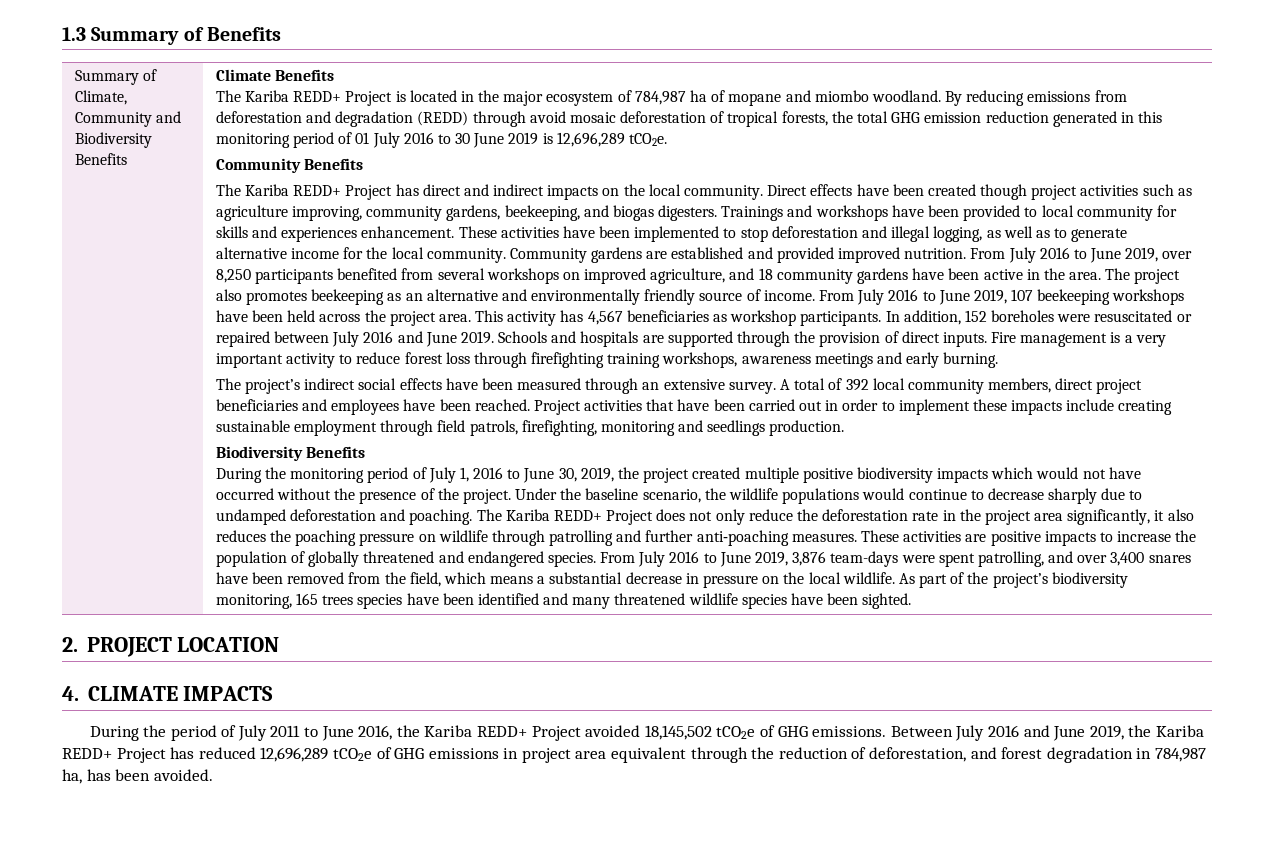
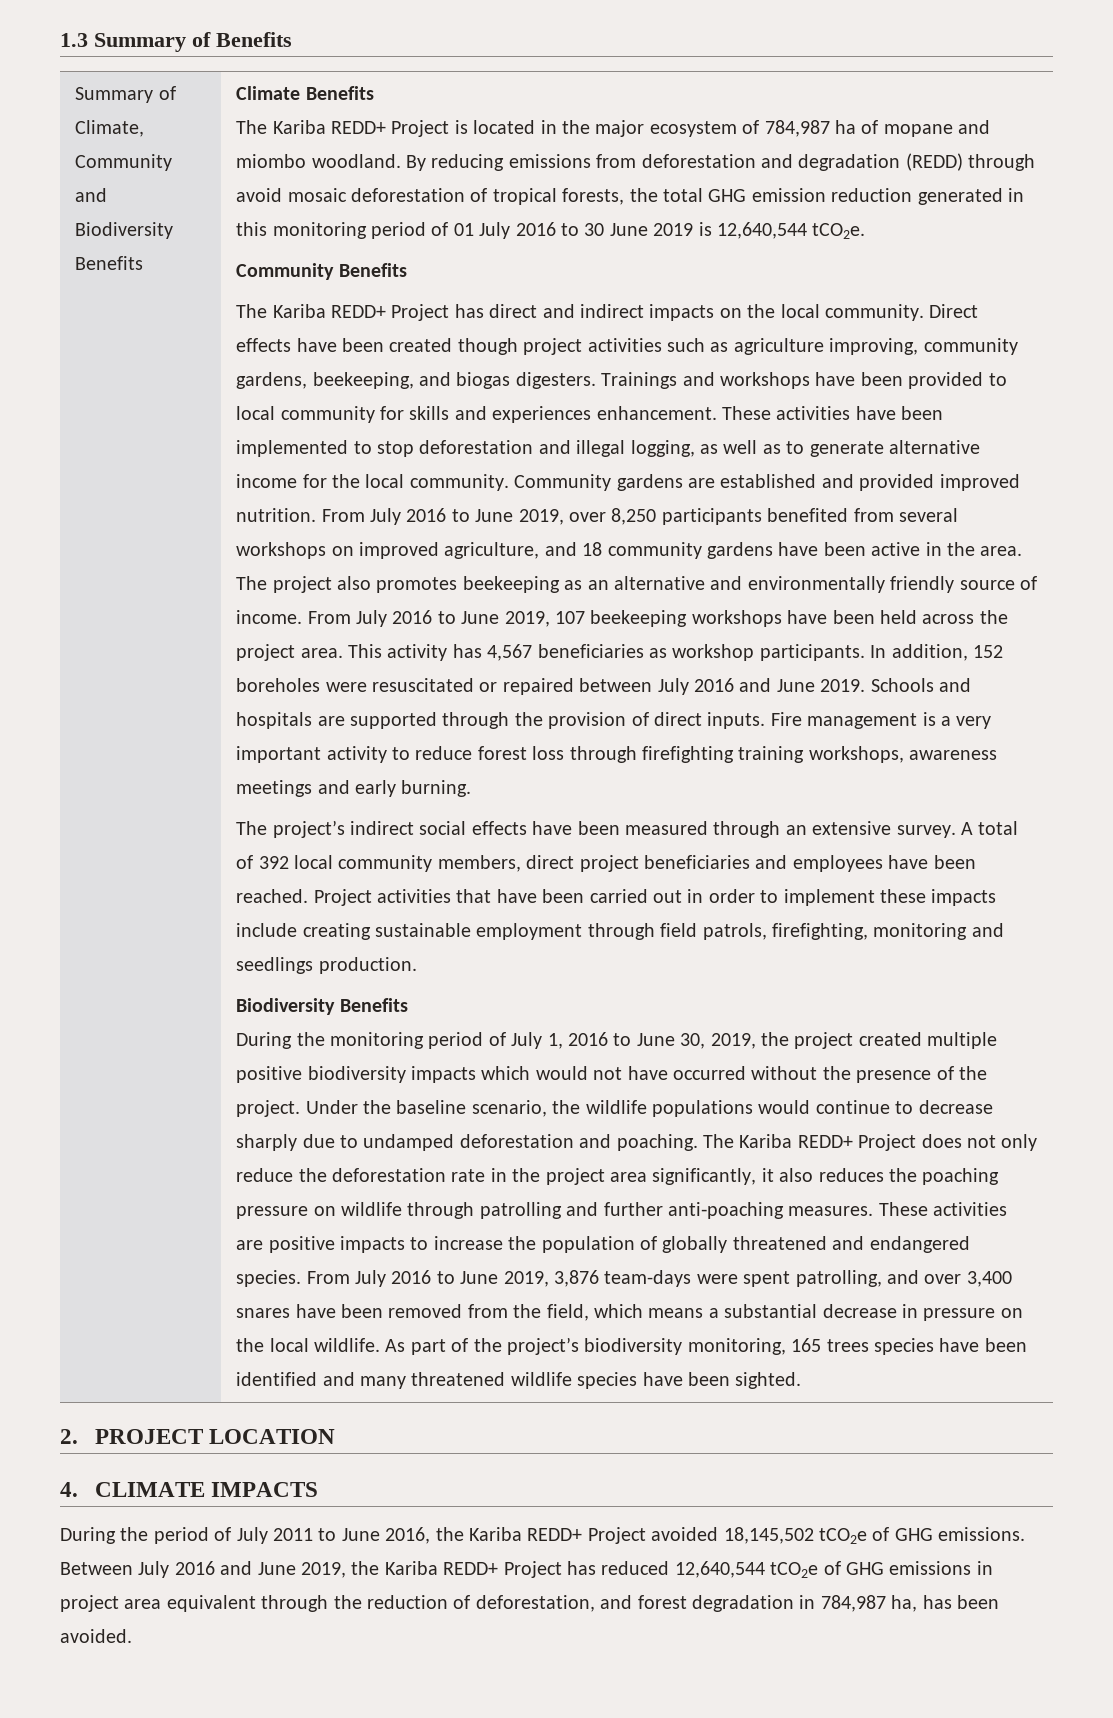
- By reducing emissions from deforestation and degradation (REDD) through avoid mosaic deforestation of tropical forests, the total GHG emission reduction generated in this monitoring period of 01 July 2016 to 30 June 2019 is 12,696,289 tCO2e.
+ By reducing emissions from deforestation and degradation (REDD) through avoid mosaic deforestation of tropical forests, the total GHG emission reduction generated in this monitoring period of 01 July 2016 to 30 June 2019 is 12,640,544 tCO2e.
- Between July 2016 and June 2019, the Kariba REDD+ Project has reduced 12,696,289 tCO2e of GHG emissions in project area equivalent through the reduction of deforestation, and forest degradation in 784,987 ha, has been avoided.
+ Between July 2016 and June 2019, the Kariba REDD+ Project has reduced 12,640,544 tCO2e of GHG emissions in project area equivalent through the reduction of deforestation, and forest degradation in 784,987 ha, has been avoided.

